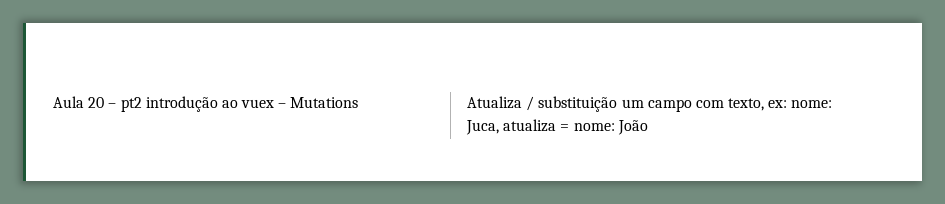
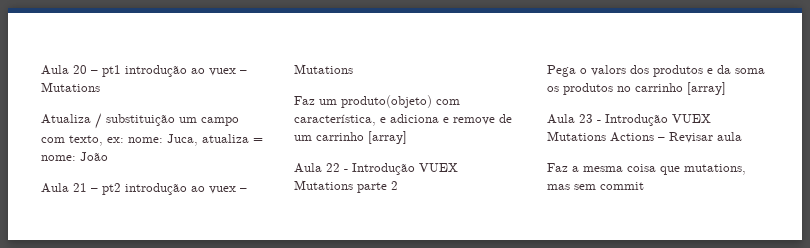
- Aula 20 – pt2 introdução ao vuex – Mutations
+ Aula 20 – pt1 introdução ao vuex – Mutations
+ Aula 21 – pt2 introdução ao vuex – Mutations
+ Faz um produto(objeto) com característica, e adiciona e remove de um carrinho [array]
+ Aula 22 - Introdução VUEX Mutations parte 2
+ Pega o valors dos produtos e da soma os produtos no carrinho [array]
+ Aula 23 - Introdução VUEX Mutations Actions – Revisar aula
+ Faz a mesma coisa que mutations, mas sem commit

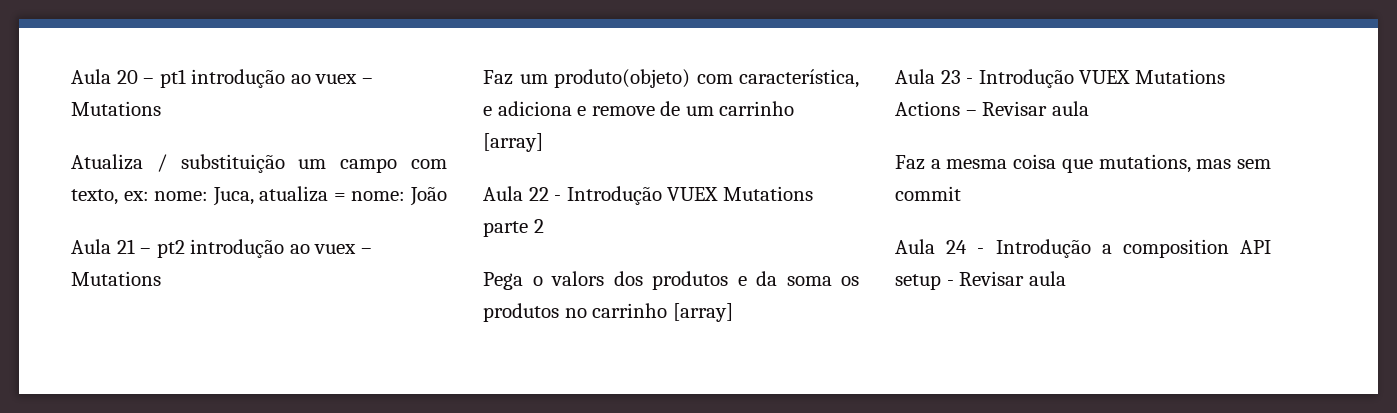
+ Aula 24 - Introdução a composition API setup - Revisar aula

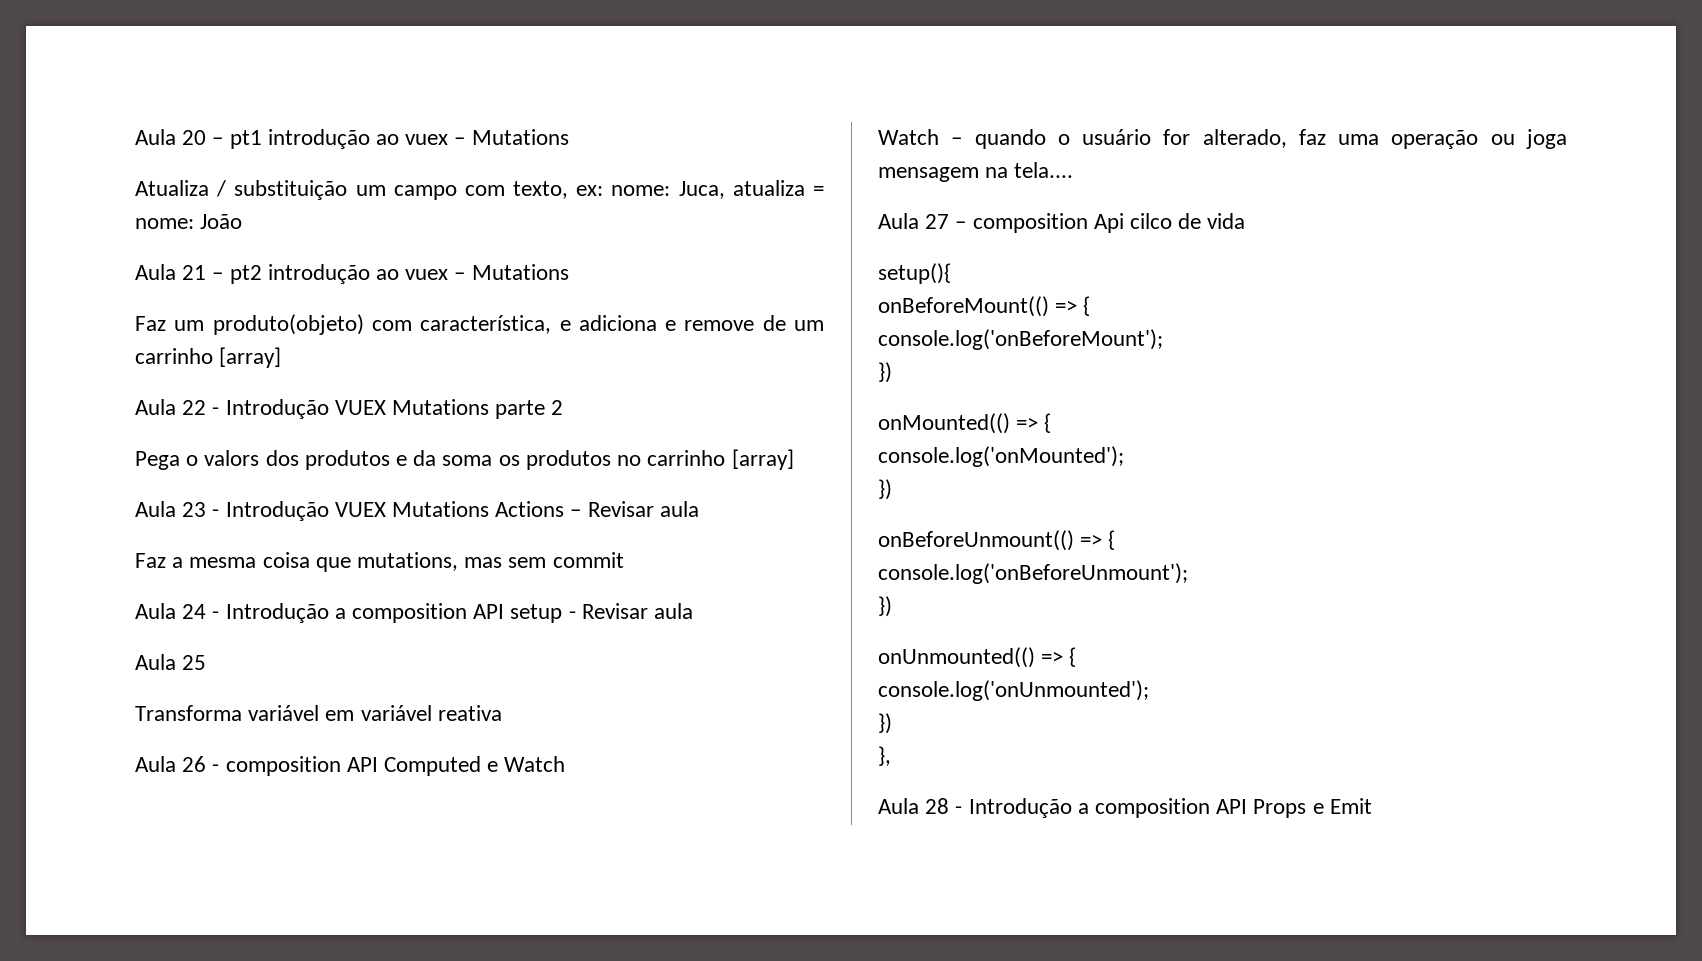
+ Aula 25
+ Transforma variável em variável reativa
+ Aula 26 - composition API Computed e Watch
+ Watch – quando o usuário for alterado, faz uma operação ou joga mensagem na tela....
+ Aula 27 – composition Api cilco de vida
+ setup(){
+ onBeforeMount(() => {
+ console.log('onBeforeMount');
+ })
+ onMounted(() => {
+ console.log('onMounted');
+ })
+ onBeforeUnmount(() => {
+ console.log('onBeforeUnmount');
+ })
+ onUnmounted(() => {
+ console.log('onUnmounted');
+ })
+ },
+ Aula 28 - Introdução a composition API Props e Emit

